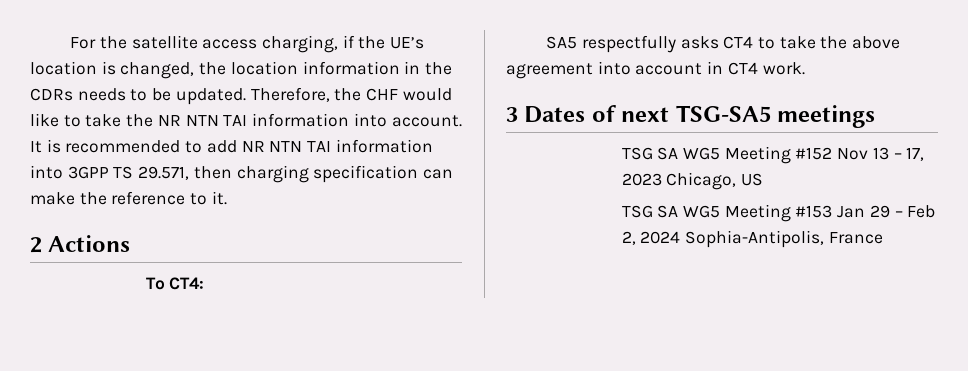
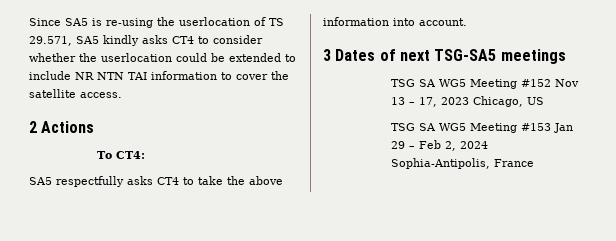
- For the satellite access charging, if the UE’s location is changed, the location information in the CDRs needs to be updated. Therefore, the CHF would like to take the NR NTN TAI information into account. It is recommended to add NR NTN TAI information into 3GPP TS 29.571, then charging specification can make the reference to it.
+ Since SA5 is re-using the userlocation of TS 29.571, SA5 kindly asks CT4 to consider whether the userlocation could be extended to include NR NTN TAI information to cover the satellite access.
- SA5 respectfully asks CT4 to take the above agreement into account in CT4 work.
+ SA5 respectfully asks CT4 to take the above information into account.

